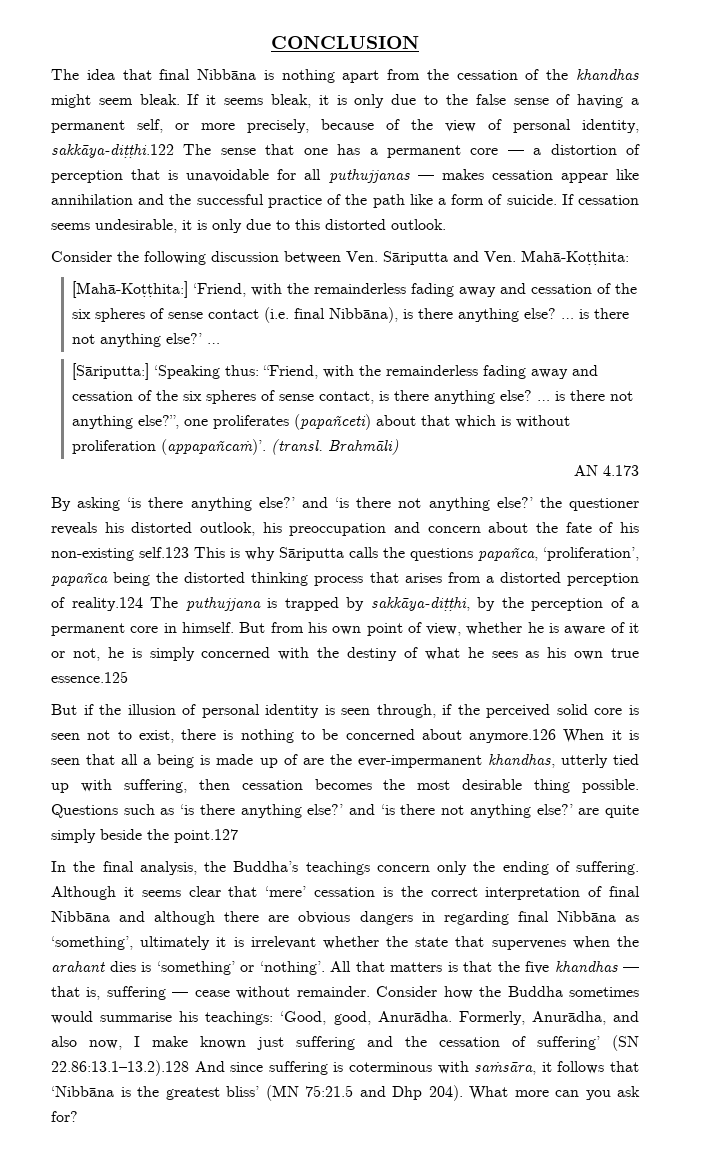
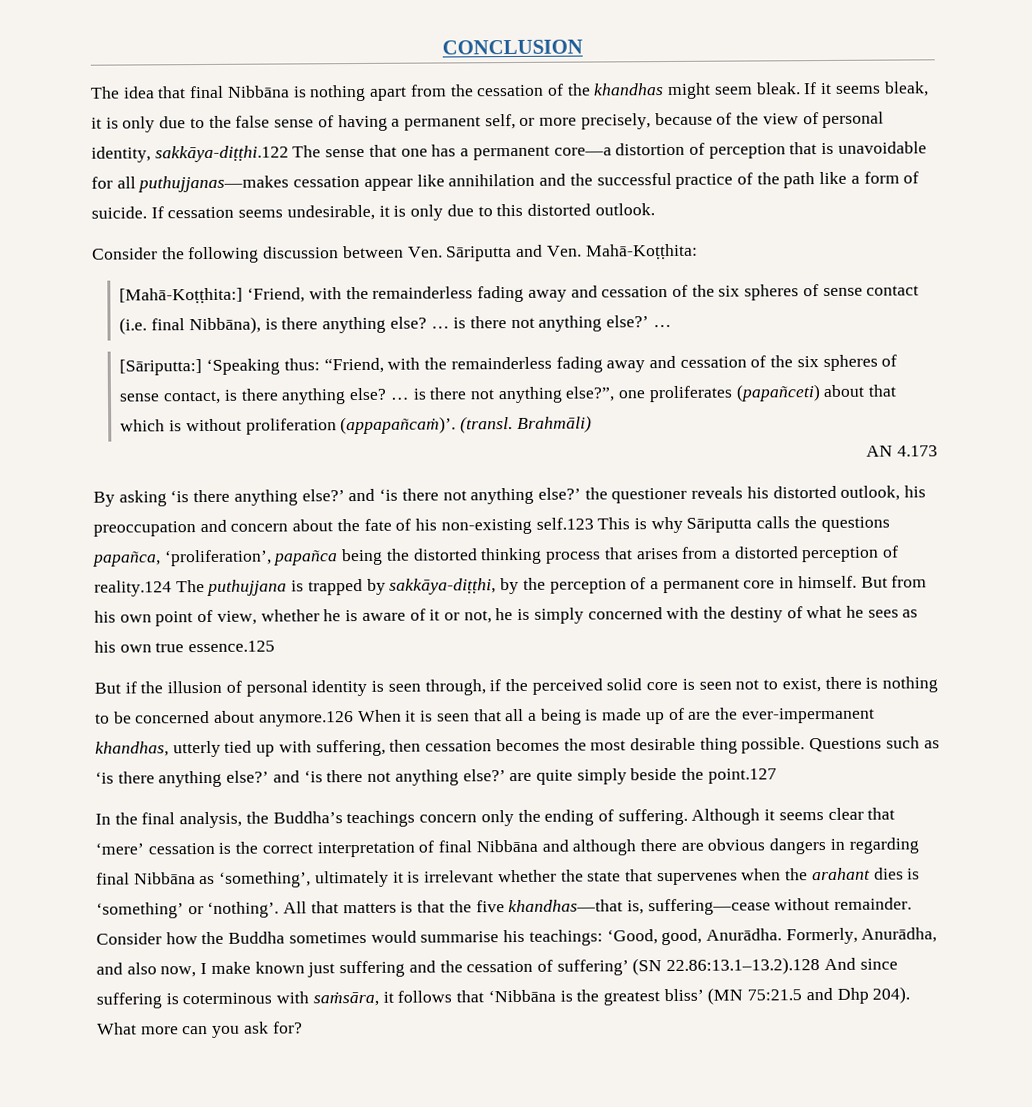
- If it seems bleak, it is only due to the false sense of having a permanent self, or more precisely, because of the view of personal identity, sakkāya-diṭṭhi.122 The sense that one has a permanent core — a distortion of perception that is unavoidable for all puthujjanas — makes cessation appear like annihilation and the successful practice of the path like a form of suicide.
+ If it seems bleak, it is only due to the false sense of having a permanent self, or more precisely, because of the view of personal identity, sakkāya-diṭṭhi.122 The sense that one has a permanent core—a distortion of perception that is unavoidable for all puthujjanas—makes cessation appear like annihilation and the successful practice of the path like a form of suicide.
- All that matters is that the five khandhas — that is, suffering — cease without remainder.
+ All that matters is that the five khandhas—that is, suffering—cease without remainder.

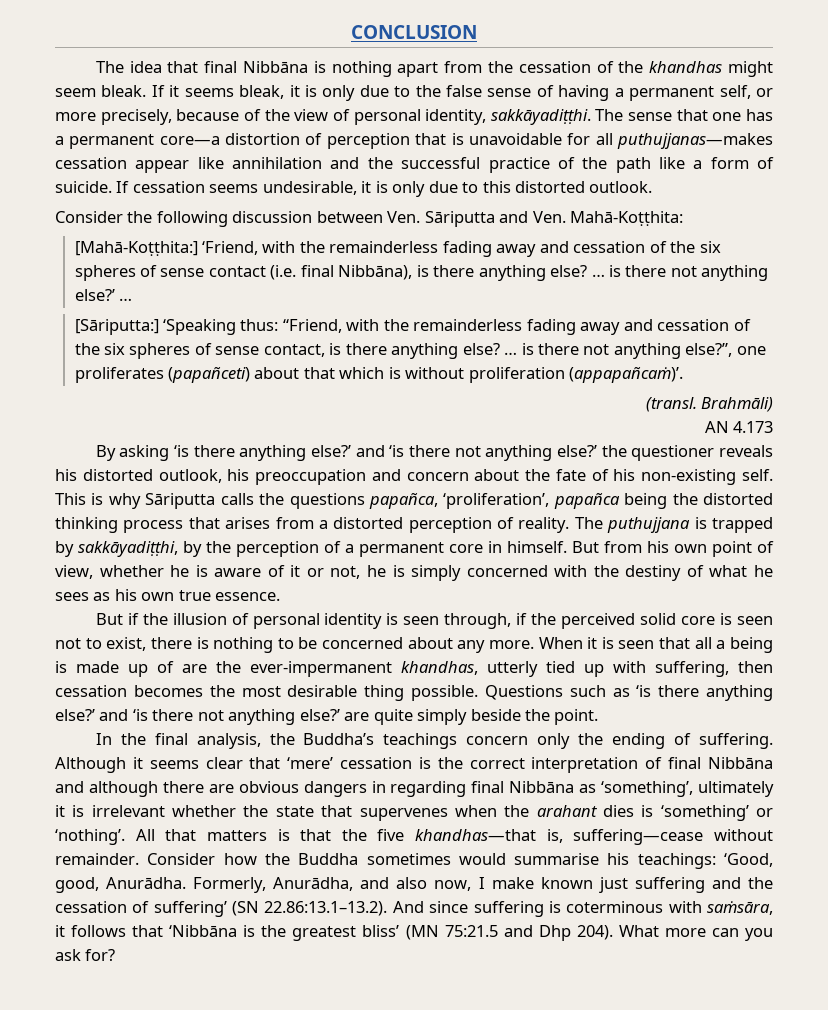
- If it seems bleak, it is only due to the false sense of having a permanent self, or more precisely, because of the view of personal identity, sakkāya-diṭṭhi.122 The sense that one has a permanent core—a distortion of perception that is unavoidable for all puthujjanas—makes cessation appear like annihilation and the successful practice of the path like a form of suicide.
+ If it seems bleak, it is only due to the false sense of having a permanent self, or more precisely, because of the view of personal identity, sakkāyadiṭṭhi. The sense that one has a permanent core—a distortion of perception that is unavoidable for all puthujjanas—makes cessation appear like annihilation and the successful practice of the path like a form of suicide.
- … is there not anything else?”, one proliferates (papañceti) about that which is without proliferation (appapañcaṁ)’. (transl.
+ … is there not anything else?”, one proliferates (papañceti) about that which is without proliferation (appapañcaṁ)’.
+ (transl.
- By asking ‘is there anything else?’ and ‘is there not anything else?’ the questioner reveals his distorted outlook, his preoccupation and concern about the fate of his non-existing self.123 This is why Sāriputta calls the questions papañca, ‘proliferation’, papañca being the distorted thinking process that arises from a distorted perception of reality.124 The puthujjana is trapped by sakkāya-diṭṭhi, by the perception of a permanent core in himself.
+ By asking ‘is there anything else?’ and ‘is there not anything else?’ the questioner reveals his distorted outlook, his preoccupation and concern about the fate of his non-existing self. This is why Sāriputta calls the questions papañca, ‘proliferation’, papañca being the distorted thinking process that arises from a distorted perception of reality. The puthujjana is trapped by sakkāyadiṭṭhi, by the perception of a permanent core in himself.
- But from his own point of view, whether he is aware of it or not, he is simply concerned with the destiny of what he sees as his own true essence.125
+ But from his own point of view, whether he is aware of it or not, he is simply concerned with the destiny of what he sees as his own true essence.
- But if the illusion of personal identity is seen through, if the perceived solid core is seen not to exist, there is nothing to be concerned about anymore.126 When it is seen that all a being is made up of are the ever-impermanent khandhas, utterly tied up with suffering, then cessation becomes the most desirable thing possible.
+ But if the illusion of personal identity is seen through, if the perceived solid core is seen not to exist, there is nothing to be concerned about any more. When it is seen that all a being is made up of are the ever-impermanent khandhas, utterly tied up with suffering, then cessation becomes the most desirable thing possible.
- Questions such as ‘is there anything else?’ and ‘is there not anything else?’ are quite simply beside the point.127
+ Questions such as ‘is there anything else?’ and ‘is there not anything else?’ are quite simply beside the point.
- Formerly, Anurādha, and also now, I make known just suffering and the cessation of suffering’ (SN 22.86:13.1–13.2).128 And since suffering is coterminous with saṁsāra, it follows that ‘Nibbāna is the greatest bliss’ (MN 75:21.5 and Dhp 204).
+ Formerly, Anurādha, and also now, I make known just suffering and the cessation of suffering’ (SN 22.86:13.1–13.2). And since suffering is coterminous with saṁsāra, it follows that ‘Nibbāna is the greatest bliss’ (MN 75:21.5 and Dhp 204).

